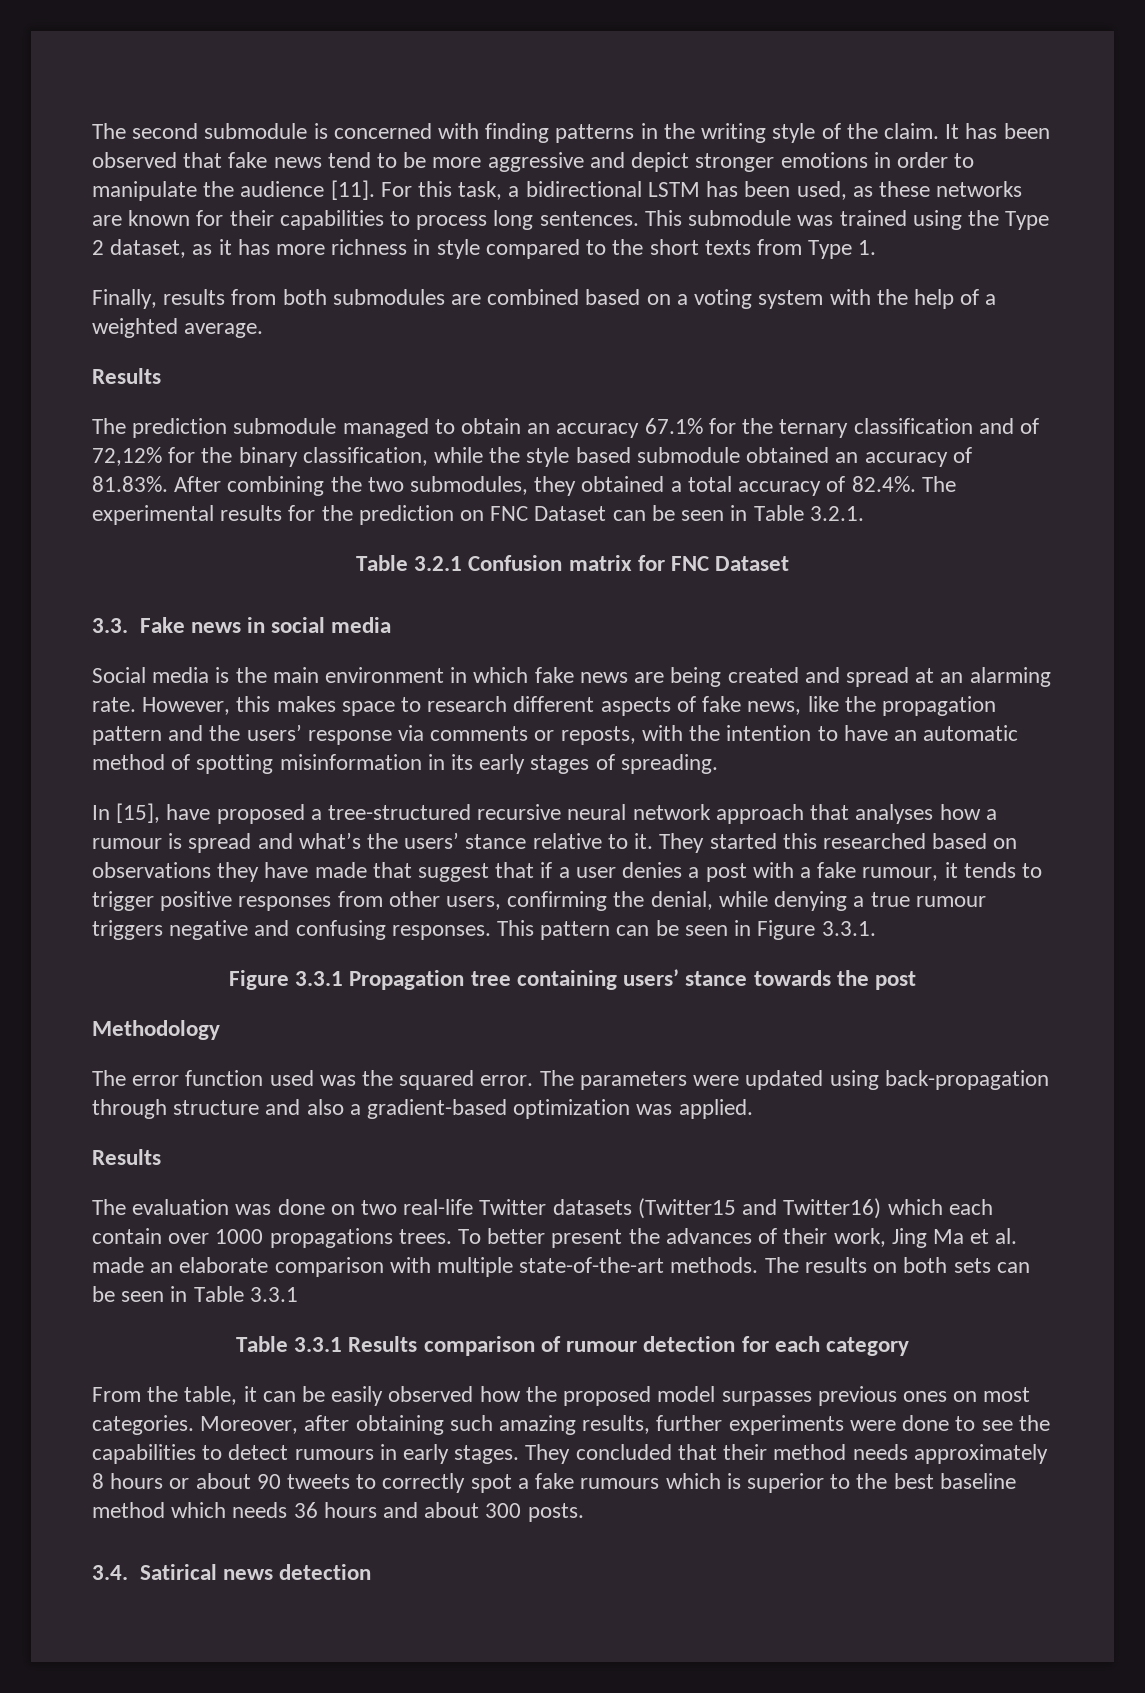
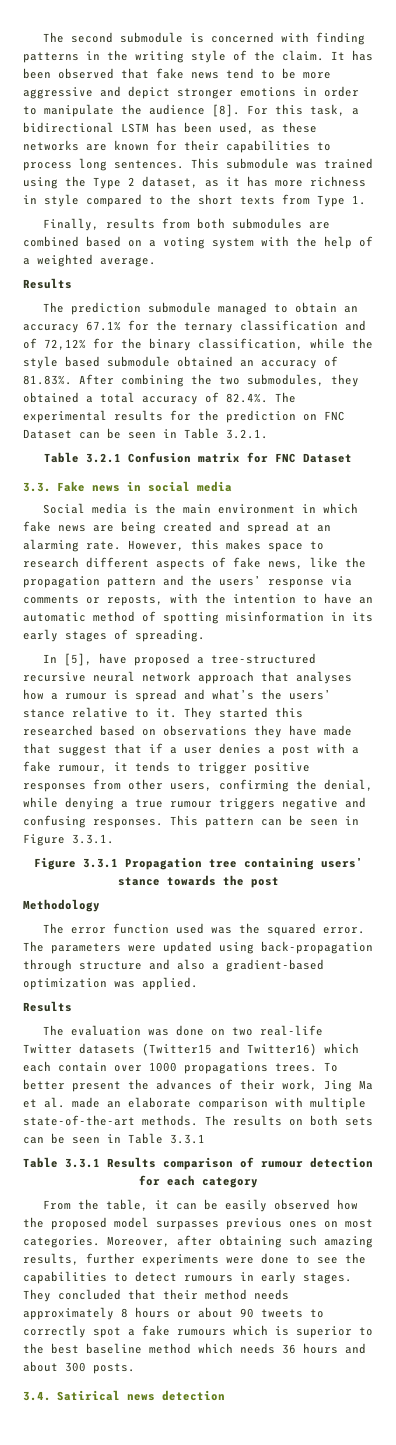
- It has been observed that fake news tend to be more aggressive and depict stronger emotions in order to manipulate the audience [11].
+ It has been observed that fake news tend to be more aggressive and depict stronger emotions in order to manipulate the audience [8].
- In [15], have proposed a tree-structured recursive neural network approach that analyses how a rumour is spread and what’s the users’ stance relative to it.
+ In [5], have proposed a tree-structured recursive neural network approach that analyses how a rumour is spread and what’s the users’ stance relative to it.

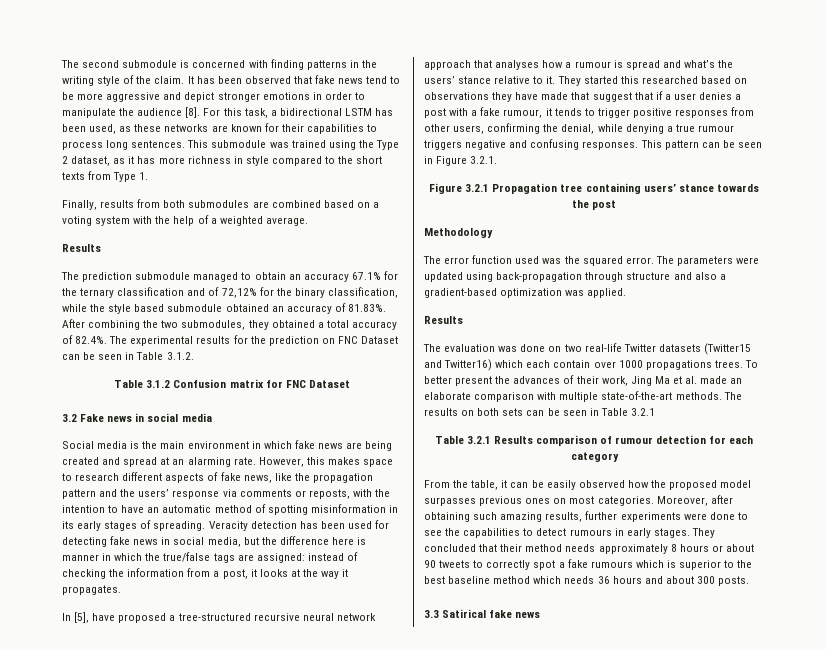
- The prediction submodule managed to obtain an accuracy 67.1% for the ternary classification and of 72,12% for the binary classification, while the style based submodule obtained an accuracy of 81.83%. After combining the two submodules, they obtained a total accuracy of 82.4%. The experimental results for the prediction on FNC Dataset can be seen in Table 3.2.1.
- Table 3.2.1 Confusion matrix for FNC Dataset
+ The prediction submodule managed to obtain an accuracy 67.1% for the ternary classification and of 72,12% for the binary classification, while the style based submodule obtained an accuracy of 81.83%. After combining the two submodules, they obtained a total accuracy of 82.4%. The experimental results for the prediction on FNC Dataset can be seen in Table 3.1.2.
+ Table 3.1.2 Confusion matrix for FNC Dataset
- 3.3. Fake news in social media
+ 3.2 Fake news in social media
+ Veracity detection has been used for detecting fake news in social media, but the difference here is manner in which the true/false tags are assigned: instead of checking the information from a post, it looks at the way it propagates.
- This pattern can be seen in Figure 3.3.1.
- Figure 3.3.1 Propagation tree containing users’ stance towards the post
+ This pattern can be seen in Figure 3.2.1.
+ Figure 3.2.1 Propagation tree containing users’ stance towards the post
- The results on both sets can be seen in Table 3.3.1
- Table 3.3.1 Results comparison of rumour detection for each category
+ The results on both sets can be seen in Table 3.2.1
+ Table 3.2.1 Results comparison of rumour detection for each category
- 3.4. Satirical news detection
+ 3.3 Satirical fake news

